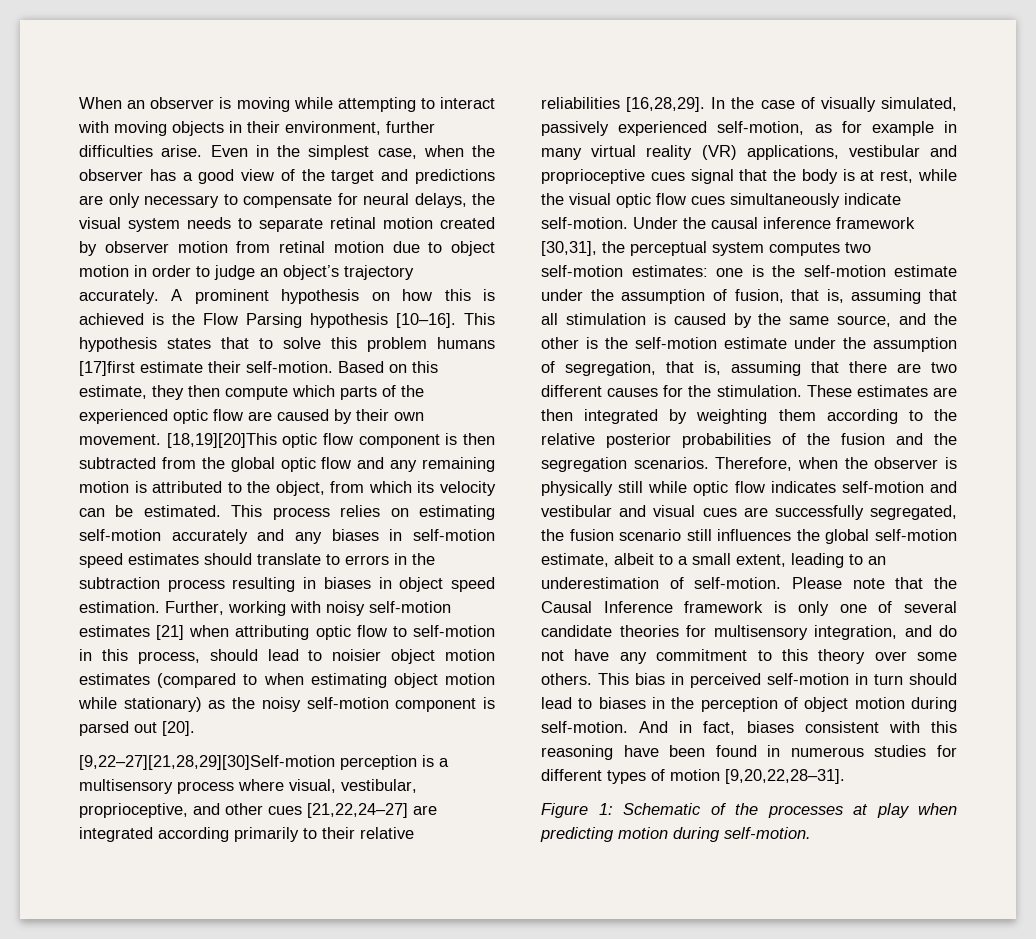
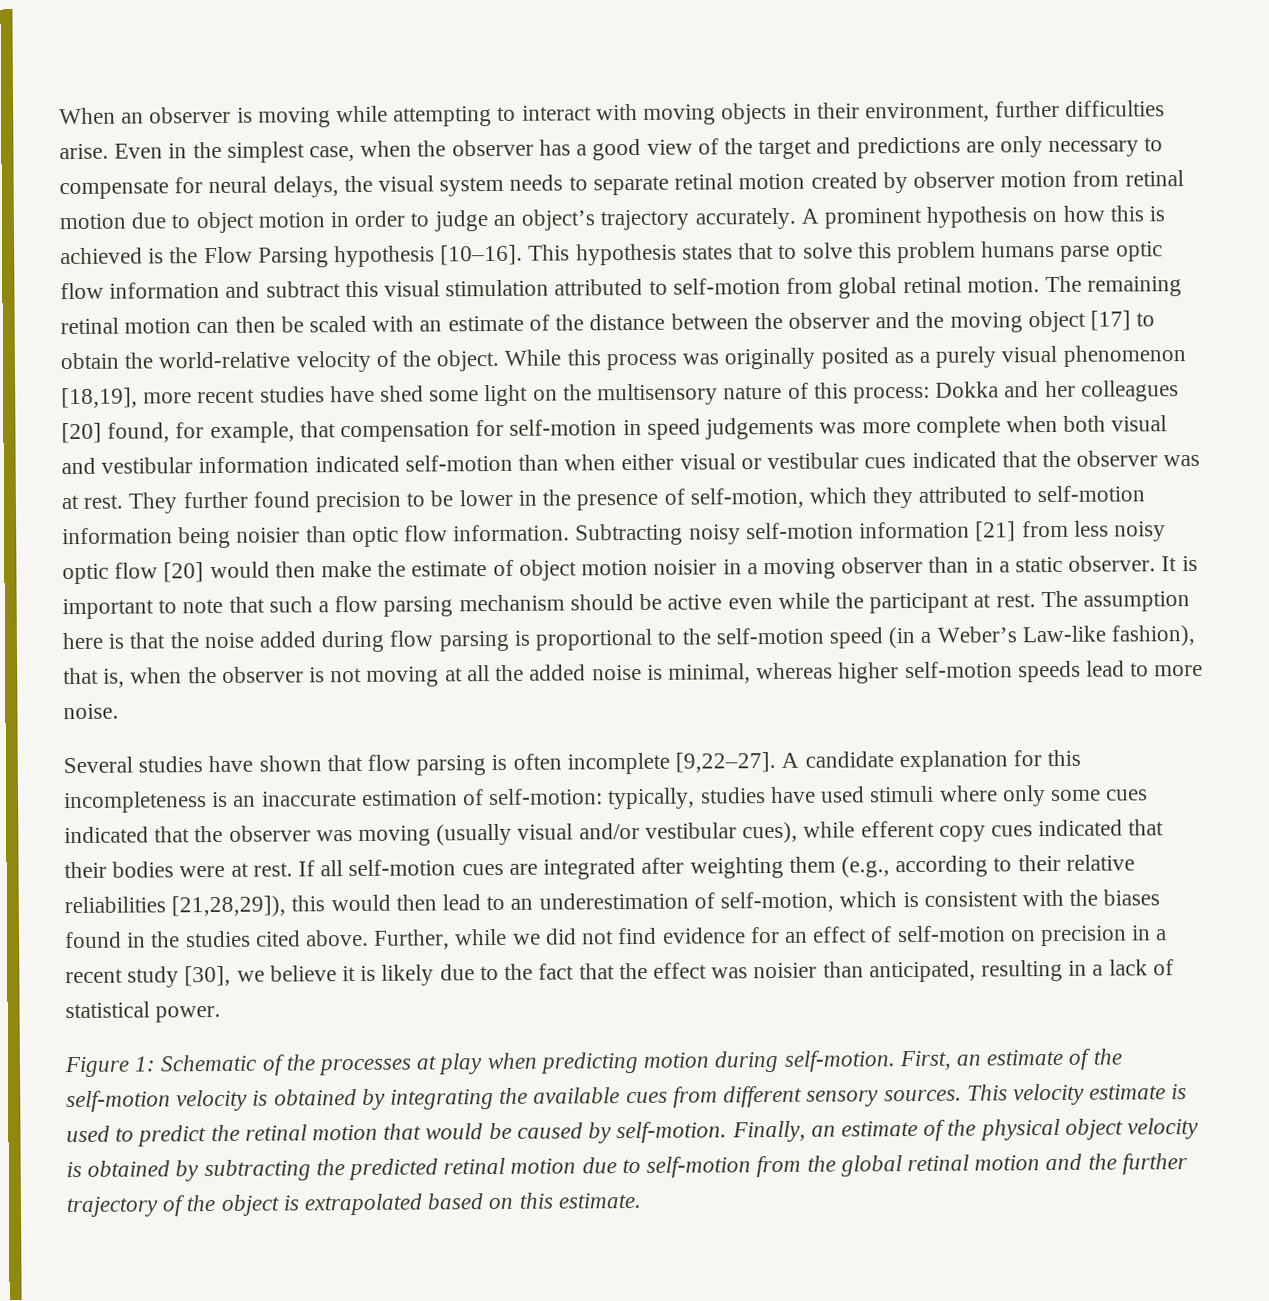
- This hypothesis states that to solve this problem humans [17]first estimate their self-motion. Based on this estimate, they then compute which parts of the experienced optic flow are caused by their own movement. [18,19][20]This optic flow component is then subtracted from the global optic flow and any remaining motion is attributed to the object, from which its velocity can be estimated. This process relies on estimating self-motion accurately and any biases in self-motion speed estimates should translate to errors in the subtraction process resulting in biases in object speed estimation. Further, working with noisy self-motion estimates [21] when attributing optic flow to self-motion in this process, should lead to noisier object motion estimates (compared to when estimating object motion while stationary) as the noisy self-motion component is parsed out [20].
- [9,22–27][21,28,29][30]Self-motion perception is a multisensory process where visual, vestibular, proprioceptive, and other cues [21,22,24–27] are integrated according primarily to their relative reliabilities [16,28,29]. In the case of visually simulated, passively experienced self-motion, as for example in many virtual reality (VR) applications, vestibular and proprioceptive cues signal that the body is at rest, while the visual optic flow cues simultaneously indicate self-motion. Under the causal inference framework [30,31], the perceptual system computes two self-motion estimates: one is the self-motion estimate under the assumption of fusion, that is, assuming that all stimulation is caused by the same source, and the other is the self-motion estimate under the assumption of segregation, that is, assuming that there are two different causes for the stimulation. These estimates are then integrated by weighting them according to the relative posterior probabilities of the fusion and the segregation scenarios. Therefore, when the observer is physically still while optic flow indicates self-motion and vestibular and visual cues are successfully segregated, the fusion scenario still influences the global self-motion estimate, albeit to a small extent, leading to an underestimation of self-motion. Please note that the Causal Inference framework is only one of several candidate theories for multisensory integration, and do not have any commitment to this theory over some others. This bias in perceived self-motion in turn should lead to biases in the perception of object motion during self-motion. And in fact, biases consistent with this reasoning have been found in numerous studies for different types of motion [9,20,22,28–31].
+ This hypothesis states that to solve this problem humans parse optic flow information and subtract this visual stimulation attributed to self-motion from global retinal motion. The remaining retinal motion can then be scaled with an estimate of the distance between the observer and the moving object [17] to obtain the world-relative velocity of the object. While this process was originally posited as a purely visual phenomenon [18,19], more recent studies have shed some light on the multisensory nature of this process: Dokka and her colleagues [20] found, for example, that compensation for self-motion in speed judgements was more complete when both visual and vestibular information indicated self-motion than when either visual or vestibular cues indicated that the observer was at rest. They further found precision to be lower in the presence of self-motion, which they attributed to self-motion information being noisier than optic flow information. Subtracting noisy self-motion information [21] from less noisy optic flow [20] would then make the estimate of object motion noisier in a moving observer than in a static observer. It is important to note that such a flow parsing mechanism should be active even while the participant at rest. The assumption here is that the noise added during flow parsing is proportional to the self-motion speed (in a Weber’s Law-like fashion), that is, when the observer is not moving at all the added noise is minimal, whereas higher self-motion speeds lead to more noise.
+ Several studies have shown that flow parsing is often incomplete [9,22–27]. A candidate explanation for this incompleteness is an inaccurate estimation of self-motion: typically, studies have used stimuli where only some cues indicated that the observer was moving (usually visual and/or vestibular cues), while efferent copy cues indicated that their bodies were at rest. If all self-motion cues are integrated after weighting them (e.g., according to their relative reliabilities [21,28,29]), this would then lead to an underestimation of self-motion, which is consistent with the biases found in the studies cited above. Further, while we did not find evidence for an effect of self-motion on precision in a recent study [30], we believe it is likely due to the fact that the effect was noisier than anticipated, resulting in a lack of statistical power.
+ First, an estimate of the self-motion velocity is obtained by integrating the available cues from different sensory sources. This velocity estimate is used to predict the retinal motion that would be caused by self-motion. Finally, an estimate of the physical object velocity is obtained by subtracting the predicted retinal motion due to self-motion from the global retinal motion and the further trajectory of the object is extrapolated based on this estimate.

